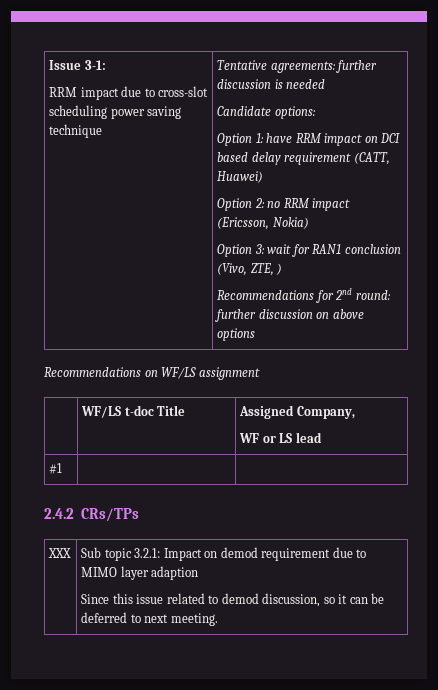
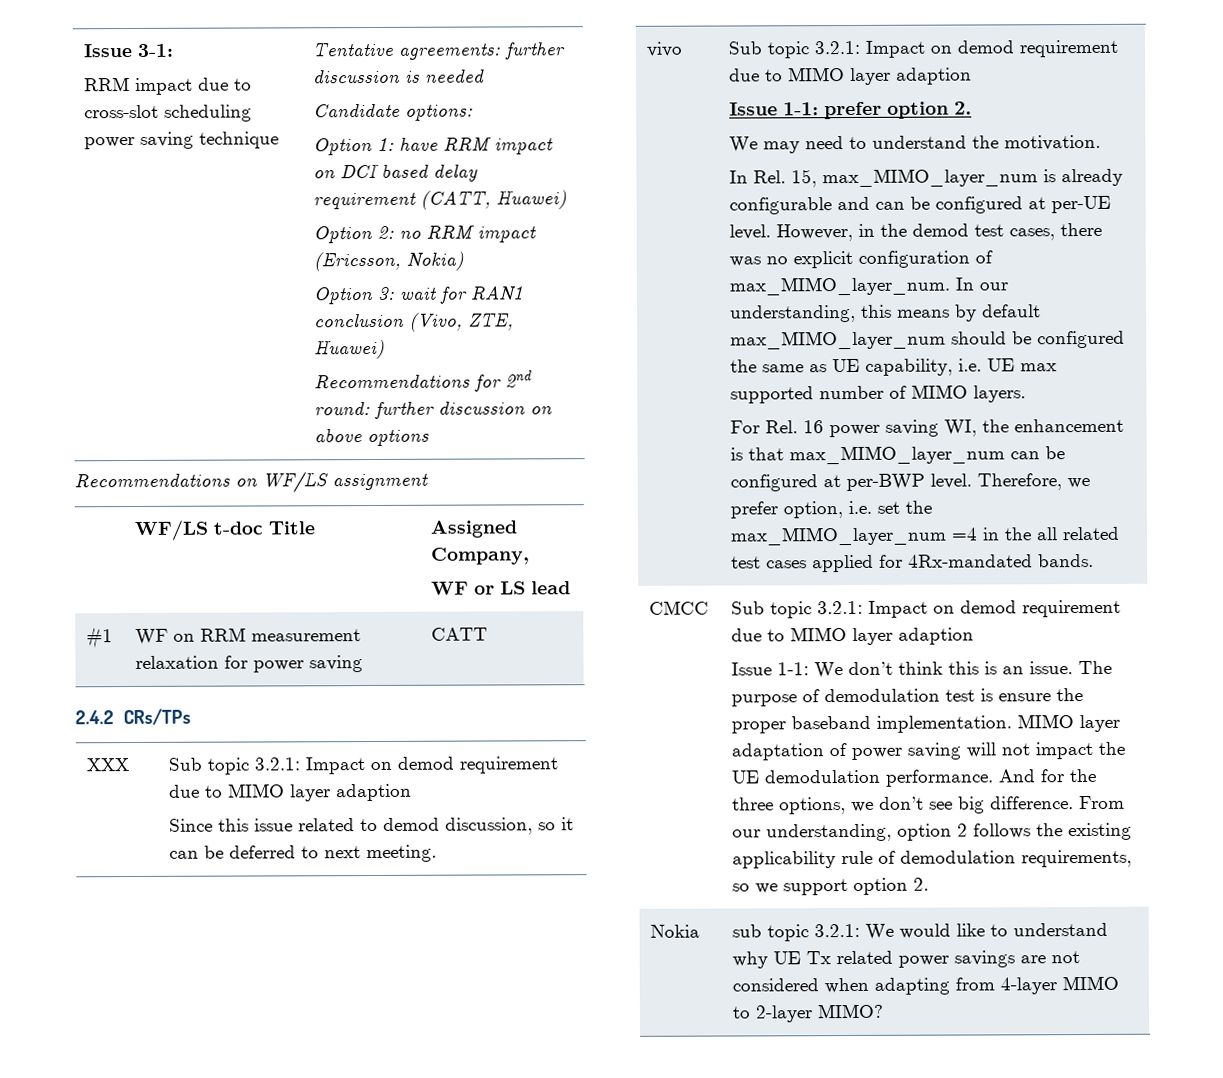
- Option 3: wait for RAN1 conclusion (Vivo, ZTE, )
+ Option 3: wait for RAN1 conclusion (Vivo, ZTE, Huawei)
- #1 | |
+ #1 | WF on RRM measurement relaxation for power saving | CATT
+ vivo | Sub topic 3.2.1: Impact on demod requirement due to MIMO layer adaption
+ Issue 1-1: prefer option 2.
+ We may need to understand the motivation.
+ In Rel. 15, max_MIMO_layer_num is already configurable and can be configured at per-UE level. However, in the demod test cases, there was no explicit configuration of max_MIMO_layer_num. In our understanding, this means by default max_MIMO_layer_num should be configured the same as UE capability, i.e. UE max supported number of MIMO layers.
+ For Rel. 16 power saving WI, the enhancement is that max_MIMO_layer_num can be configured at per-BWP level. Therefore, we prefer option, i.e. set the max_MIMO_layer_num =4 in the all related test cases applied for 4Rx-mandated bands.
+ CMCC | Sub topic 3.2.1: Impact on demod requirement due to MIMO layer adaption
+ Issue 1-1: We don’t think this is an issue. The purpose of demodulation test is ensure the proper baseband implementation. MIMO layer adaptation of power saving will not impact the UE demodulation performance. And for the three options, we don’t see big difference. From our understanding, option 2 follows the existing applicability rule of demodulation requirements, so we support option 2.
+ Nokia | sub topic 3.2.1: We would like to understand why UE Tx related power savings are not considered when adapting from 4-layer MIMO to 2-layer MIMO?

